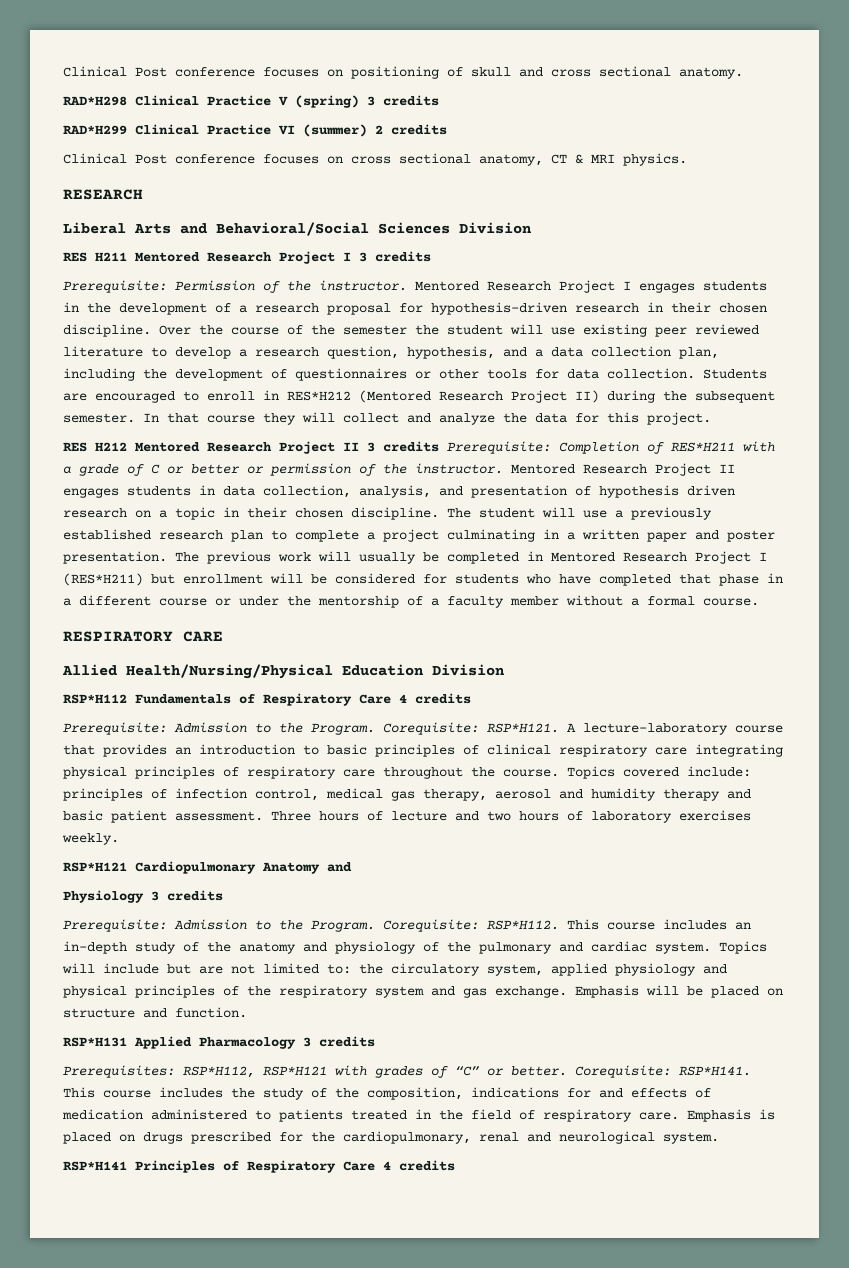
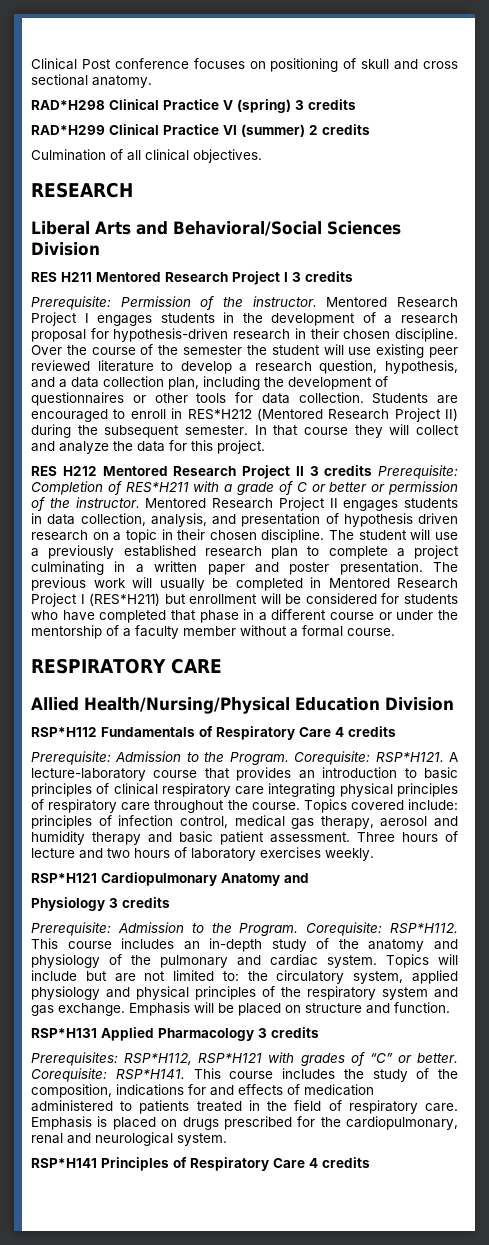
- Clinical Post conference focuses on cross sectional anatomy, CT & MRI physics.
+ Culmination of all clinical objectives.

